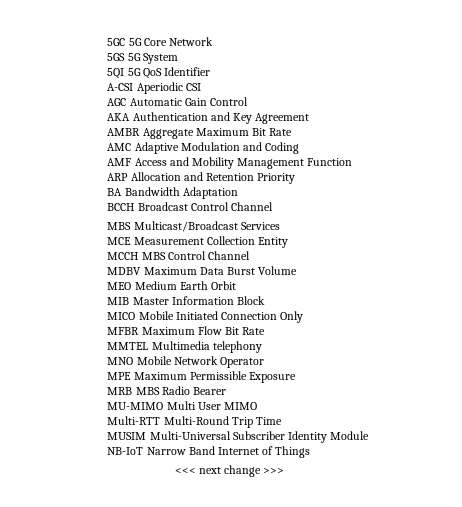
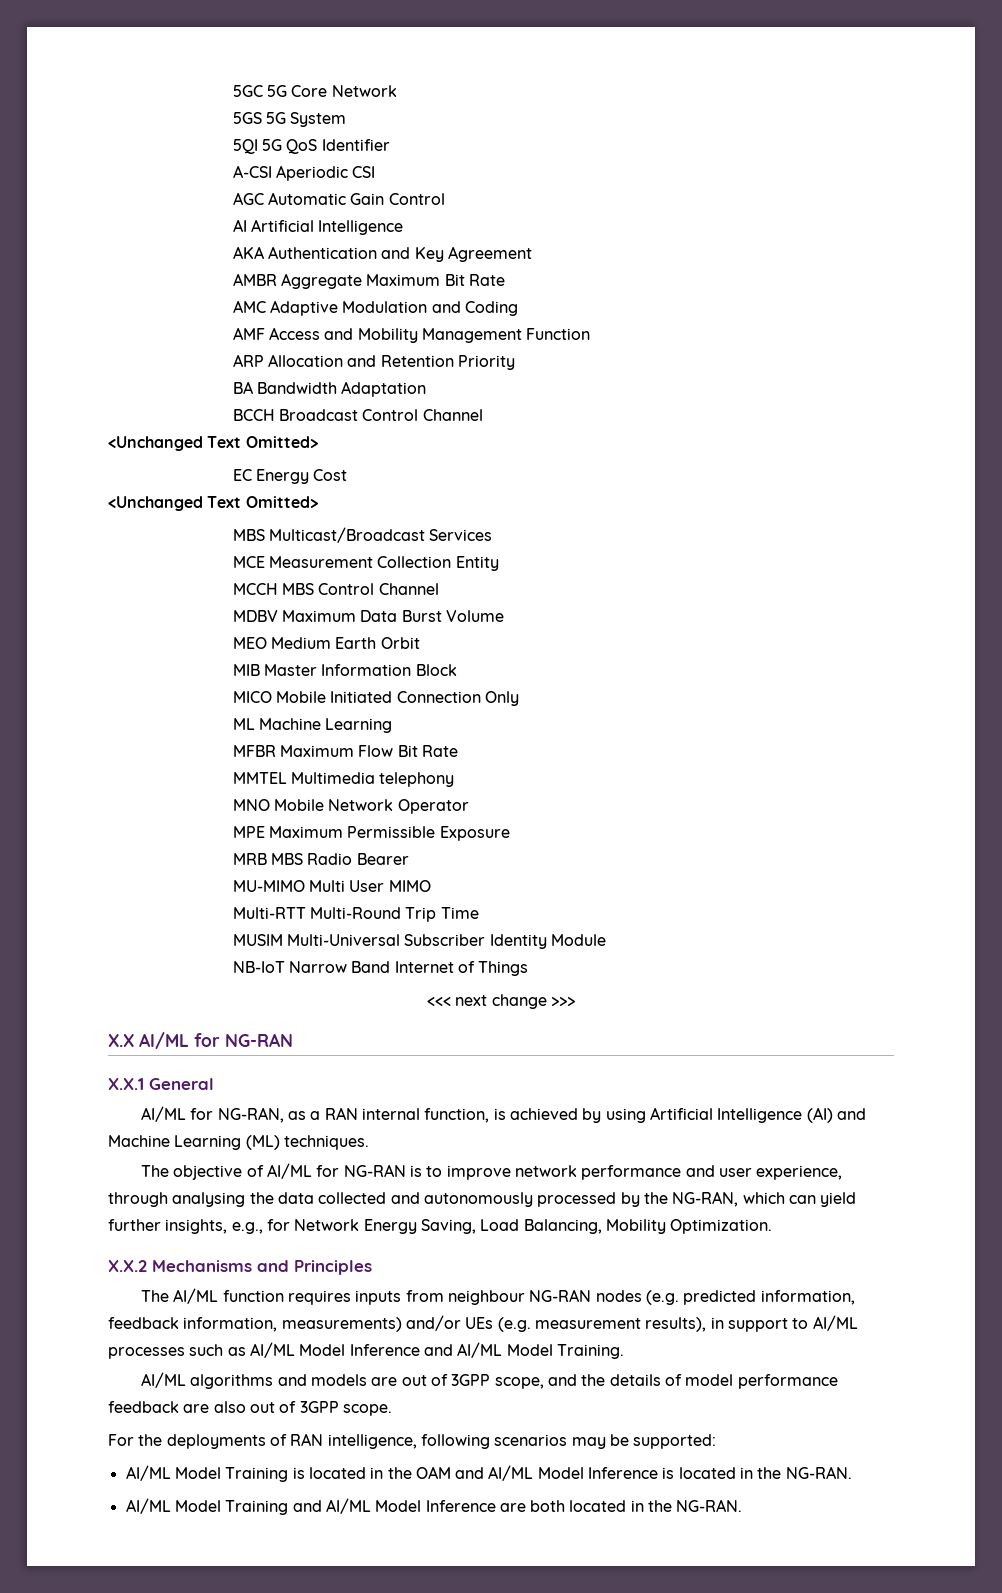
+ AI Artificial Intelligence
  BCCH Broadcast Control Channel
+ <Unchanged Text Omitted>
+ EC Energy Cost
+ <Unchanged Text Omitted>
+ ML Machine Learning
+ X.X AI/ML for NG-RAN
+ X.X.1 General
+ AI/ML for NG-RAN, as a RAN internal function, is achieved by using Artificial Intelligence (AI) and Machine Learning (ML) techniques.
+ The objective of AI/ML for NG-RAN is to improve network performance and user experience, through analysing the data collected and autonomously processed by the NG-RAN, which can yield further insights, e.g., for Network Energy Saving, Load Balancing, Mobility Optimization.
+ X.X.2 Mechanisms and Principles
+ The AI/ML function requires inputs from neighbour NG-RAN nodes (e.g. predicted information, feedback information, measurements) and/or UEs (e.g. measurement results), in support to AI/ML processes such as AI/ML Model Inference and AI/ML Model Training.
+ AI/ML algorithms and models are out of 3GPP scope, and the details of model performance feedback are also out of 3GPP scope.
+ For the deployments of RAN intelligence, following scenarios may be supported:
+ AI/ML Model Training is located in the OAM and AI/ML Model Inference is located in the NG-RAN.
+ AI/ML Model Training and AI/ML Model Inference are both located in the NG-RAN.

